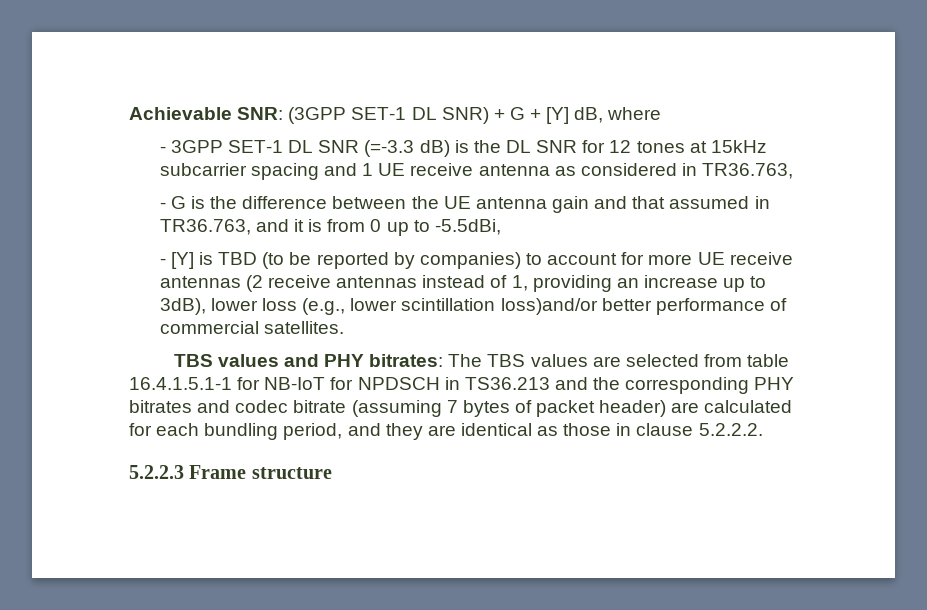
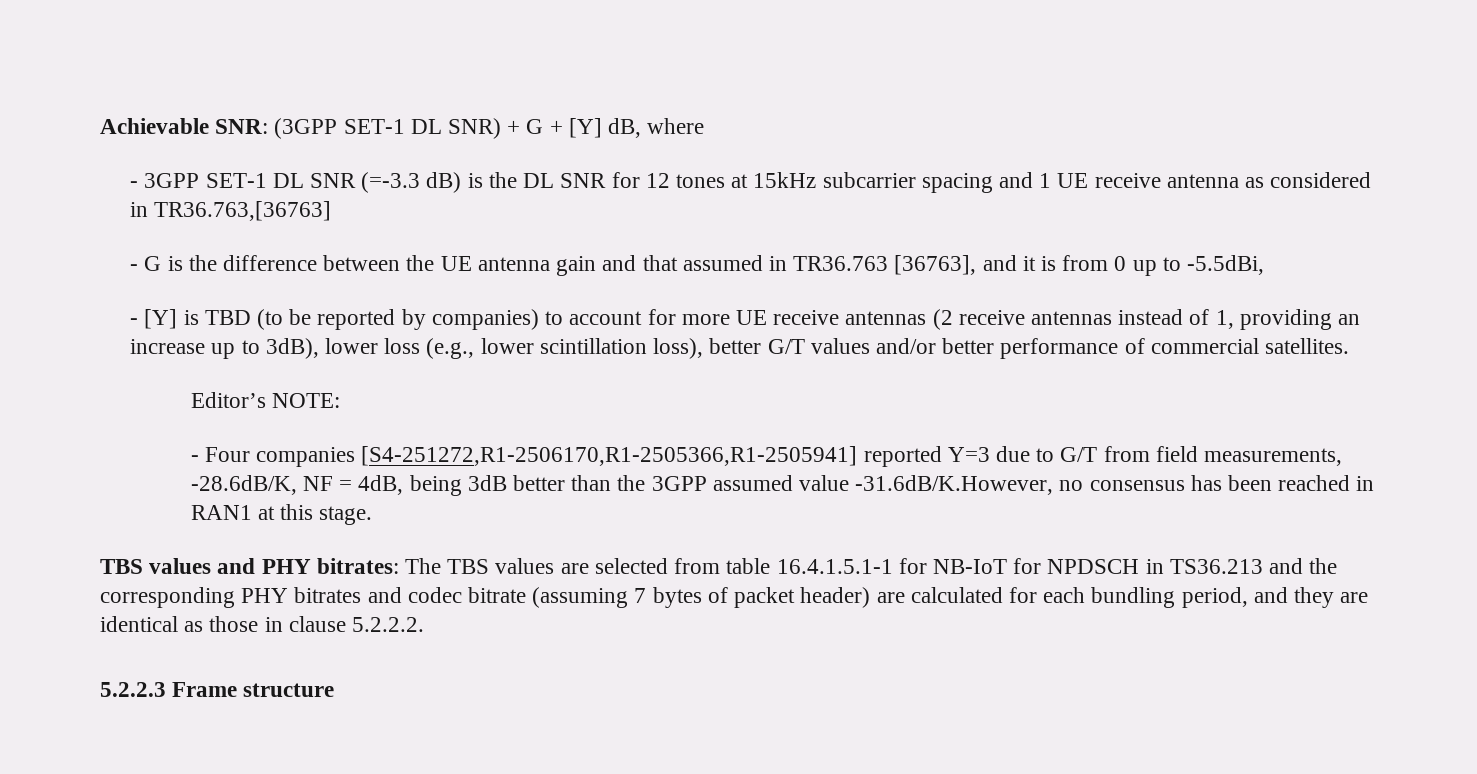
- - 3GPP SET-1 DL SNR (=-3.3 dB) is the DL SNR for 12 tones at 15kHz subcarrier spacing and 1 UE receive antenna as considered in TR36.763,
+ - 3GPP SET-1 DL SNR (=-3.3 dB) is the DL SNR for 12 tones at 15kHz subcarrier spacing and 1 UE receive antenna as considered in TR36.763,[36763]
- - G is the difference between the UE antenna gain and that assumed in TR36.763, and it is from 0 up to -5.5dBi,
+ - G is the difference between the UE antenna gain and that assumed in TR36.763 [36763], and it is from 0 up to -5.5dBi,
- - [Y] is TBD (to be reported by companies) to account for more UE receive antennas (2 receive antennas instead of 1, providing an increase up to 3dB), lower loss (e.g., lower scintillation loss)and/or better performance of commercial satellites.
+ - [Y] is TBD (to be reported by companies) to account for more UE receive antennas (2 receive antennas instead of 1, providing an increase up to 3dB), lower loss (e.g., lower scintillation loss), better G/T values and/or better performance of commercial satellites.
+ Editor’s NOTE:
+ - Four companies [S4-251272,R1-2506170,R1-2505366,R1-2505941] reported Y=3 due to G/T from field measurements, -28.6dB/K, NF = 4dB, being 3dB better than the 3GPP assumed value -31.6dB/K.However, no consensus has been reached in RAN1 at this stage.

